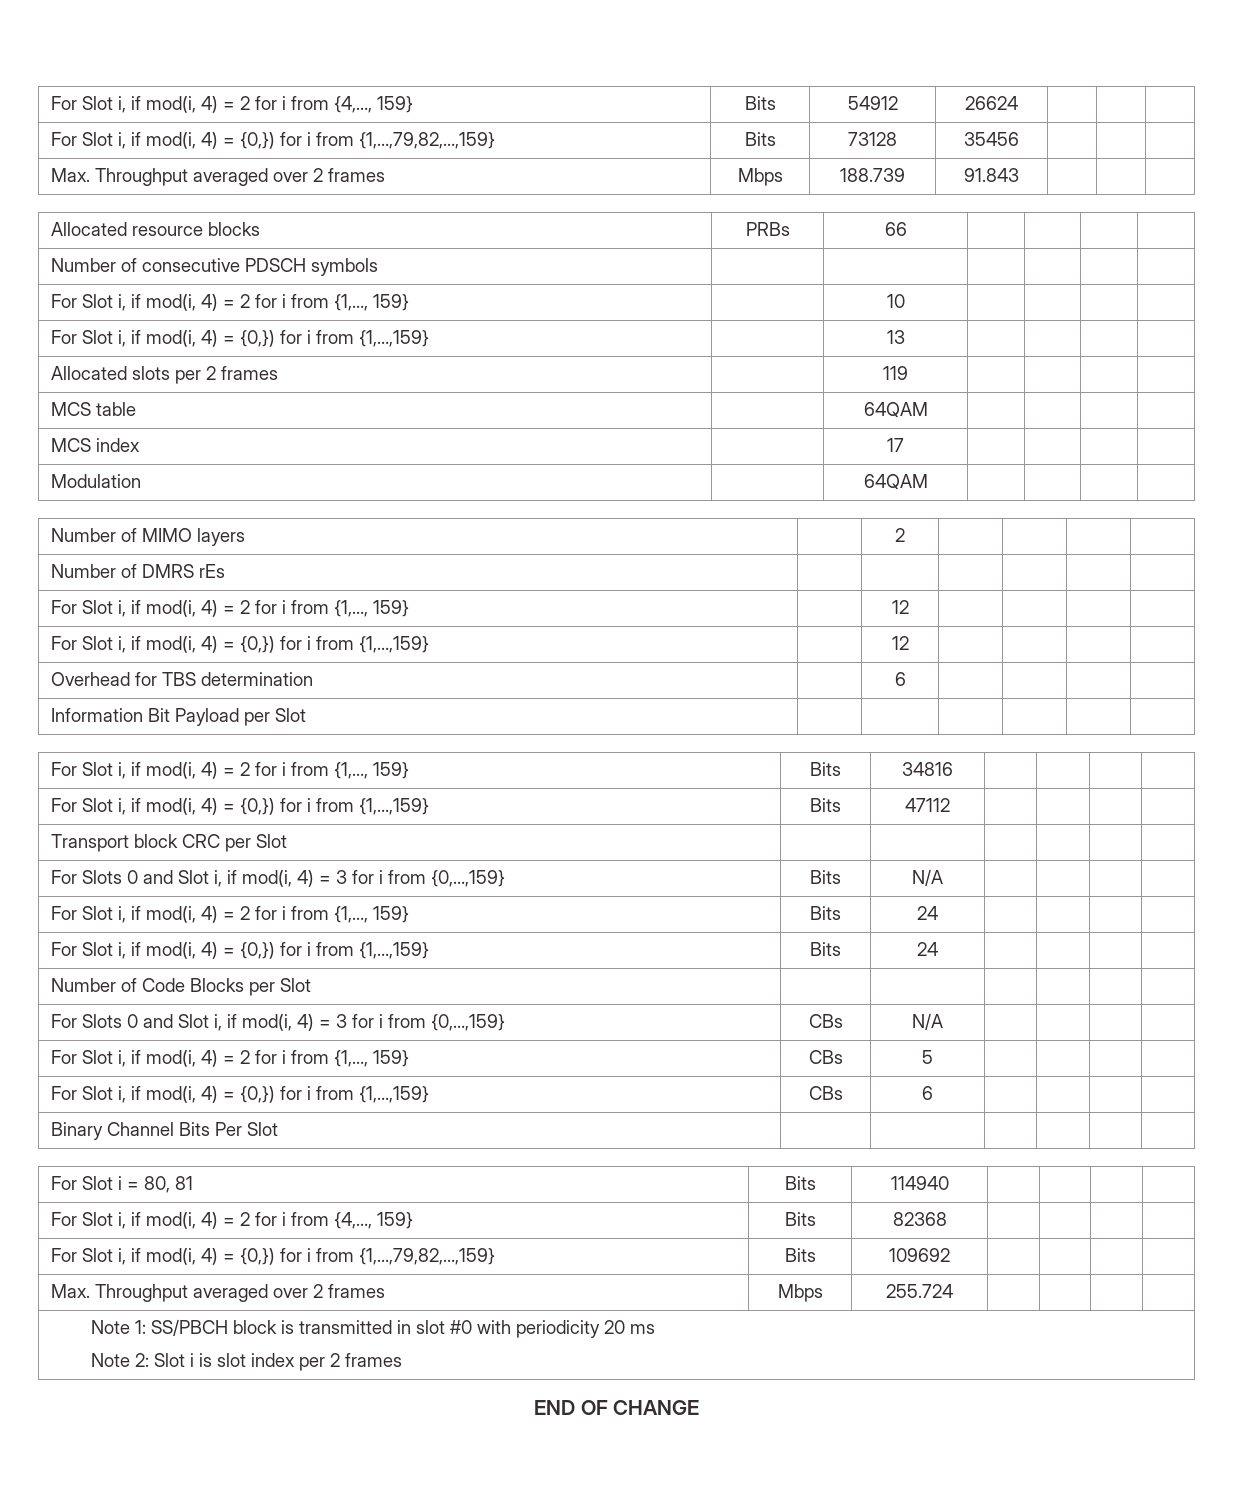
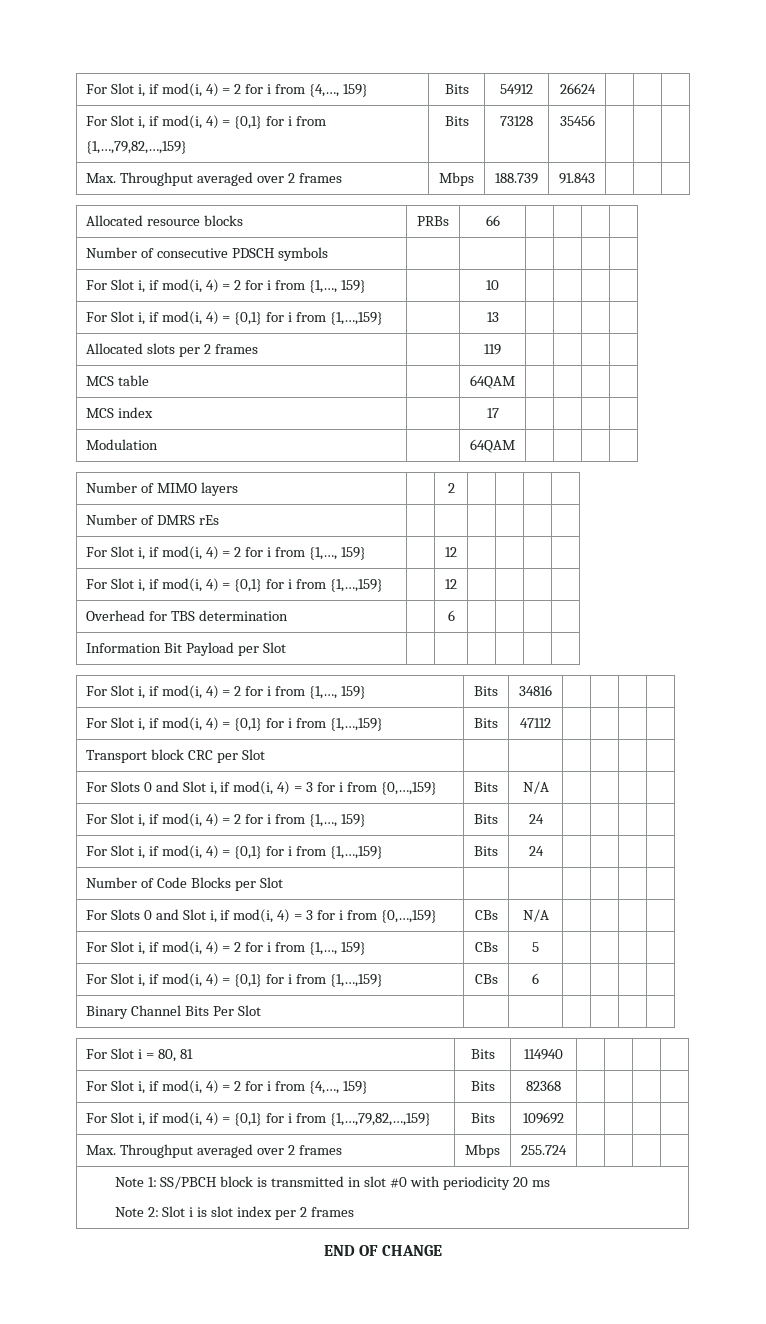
- For Slot i, if mod(i, 4) = {0,}) for i from {1,…,79,82,…,159} | Bits | 73128 | 35456 | | |
+ For Slot i, if mod(i, 4) = {0,1} for i from {1,…,79,82,…,159} | Bits | 73128 | 35456 | | |
- For Slot i, if mod(i, 4) = {0,}) for i from {1,…,159} | | 13 | | | |
+ For Slot i, if mod(i, 4) = {0,1} for i from {1,…,159} | | 13 | | | |
- For Slot i, if mod(i, 4) = {0,}) for i from {1,…,159} | | 12 | | | |
+ For Slot i, if mod(i, 4) = {0,1} for i from {1,…,159} | | 12 | | | |
- For Slot i, if mod(i, 4) = {0,}) for i from {1,…,159} | Bits | 47112 | | | |
+ For Slot i, if mod(i, 4) = {0,1} for i from {1,…,159} | Bits | 47112 | | | |
- For Slot i, if mod(i, 4) = {0,}) for i from {1,…,159} | Bits | 24 | | | |
+ For Slot i, if mod(i, 4) = {0,1} for i from {1,…,159} | Bits | 24 | | | |
- For Slot i, if mod(i, 4) = {0,}) for i from {1,…,159} | CBs | 6 | | | |
+ For Slot i, if mod(i, 4) = {0,1} for i from {1,…,159} | CBs | 6 | | | |
- For Slot i, if mod(i, 4) = {0,}) for i from {1,…,79,82,…,159} | Bits | 109692 | | | |
+ For Slot i, if mod(i, 4) = {0,1} for i from {1,…,79,82,…,159} | Bits | 109692 | | | |

